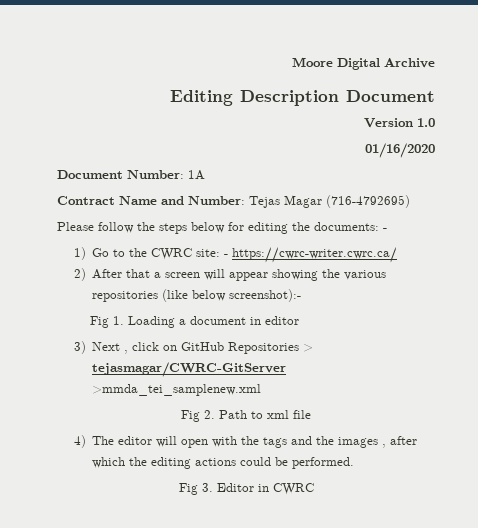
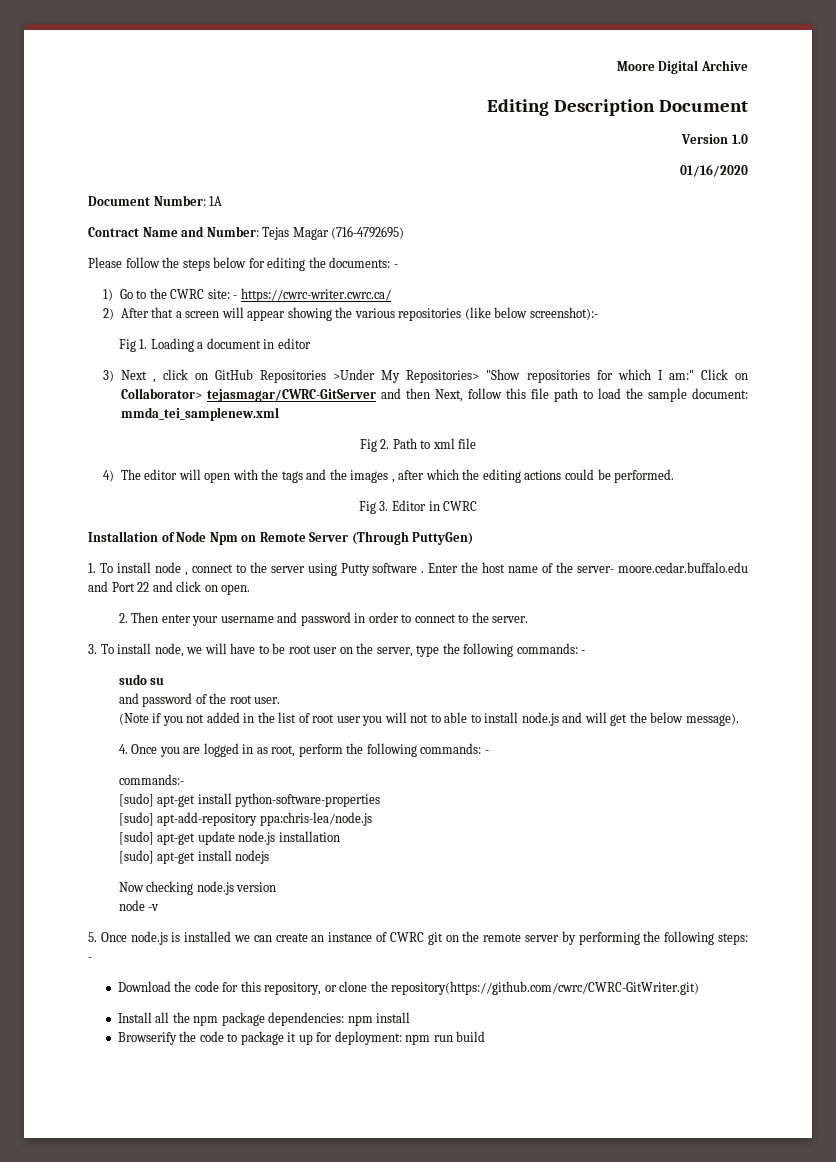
- 3) Next , click on GitHub Repositories > tejasmagar/CWRC-GitServer >mmda_tei_samplenew.xml
+ 3) Next , click on GitHub Repositories >Under My Repositories> "Show repositories for which I am:" Click on Collaborator> tejasmagar/CWRC-GitServer and then Next, follow this file path to load the sample document: mmda_tei_samplenew.xml
+ Installation of Node Npm on Remote Server (Through PuttyGen)
+ 1. To install node , connect to the server using Putty software . Enter the host name of the server- moore.cedar.buffalo.edu and Port 22 and click on open.
+ 2. Then enter your username and password in order to connect to the server.
+ 3. To install node, we will have to be root user on the server, type the following commands: -
+ sudo su
+ and password of the root user.
+ (Note if you not added in the list of root user you will not to able to install node.js and will get the below message).
+ 4. Once you are logged in as root, perform the following commands: -
+ commands:-
+ [sudo] apt-get install python-software-properties
+ [sudo] apt-add-repository ppa:chris-lea/node.js
+ [sudo] apt-get update node.js installation
+ [sudo] apt-get install nodejs
+ Now checking node.js version
+ node -v
+ 5. Once node.js is installed we can create an instance of CWRC git on the remote server by performing the following steps: -
+ Download the code for this repository, or clone the repository(https://github.com/cwrc/CWRC-GitWriter.git)
+ Install all the npm package dependencies: npm install
+ Browserify the code to package it up for deployment: npm run build

